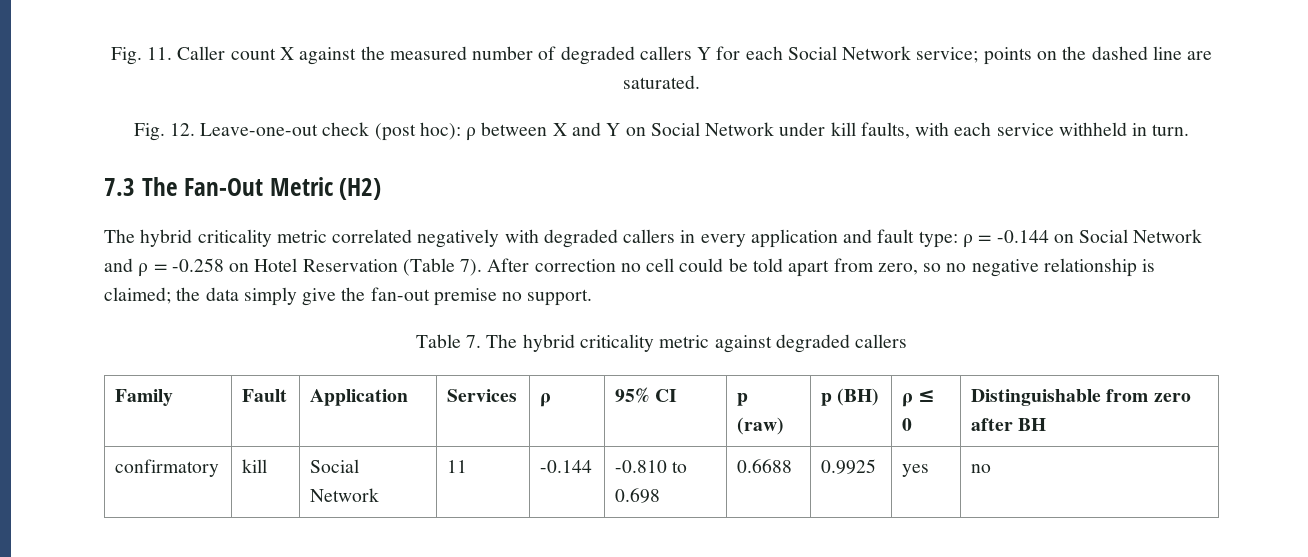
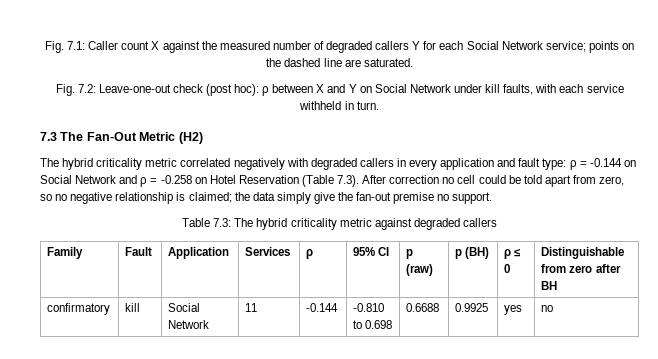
- Fig. 11. Caller count X against the measured number of degraded callers Y for each Social Network service; points on the dashed line are saturated.
+ Fig. 7.1: Caller count X against the measured number of degraded callers Y for each Social Network service; points on the dashed line are saturated.
- Fig. 12. Leave-one-out check (post hoc): ρ between X and Y on Social Network under kill faults, with each service withheld in turn.
+ Fig. 7.2: Leave-one-out check (post hoc): ρ between X and Y on Social Network under kill faults, with each service withheld in turn.
- The hybrid criticality metric correlated negatively with degraded callers in every application and fault type: ρ = -0.144 on Social Network and ρ = -0.258 on Hotel Reservation (Table 7). After correction no cell could be told apart from zero, so no negative relationship is claimed; the data simply give the fan-out premise no support.
+ The hybrid criticality metric correlated negatively with degraded callers in every application and fault type: ρ = -0.144 on Social Network and ρ = -0.258 on Hotel Reservation (Table 7.3). After correction no cell could be told apart from zero, so no negative relationship is claimed; the data simply give the fan-out premise no support.
- Table 7. The hybrid criticality metric against degraded callers
+ Table 7.3: The hybrid criticality metric against degraded callers

